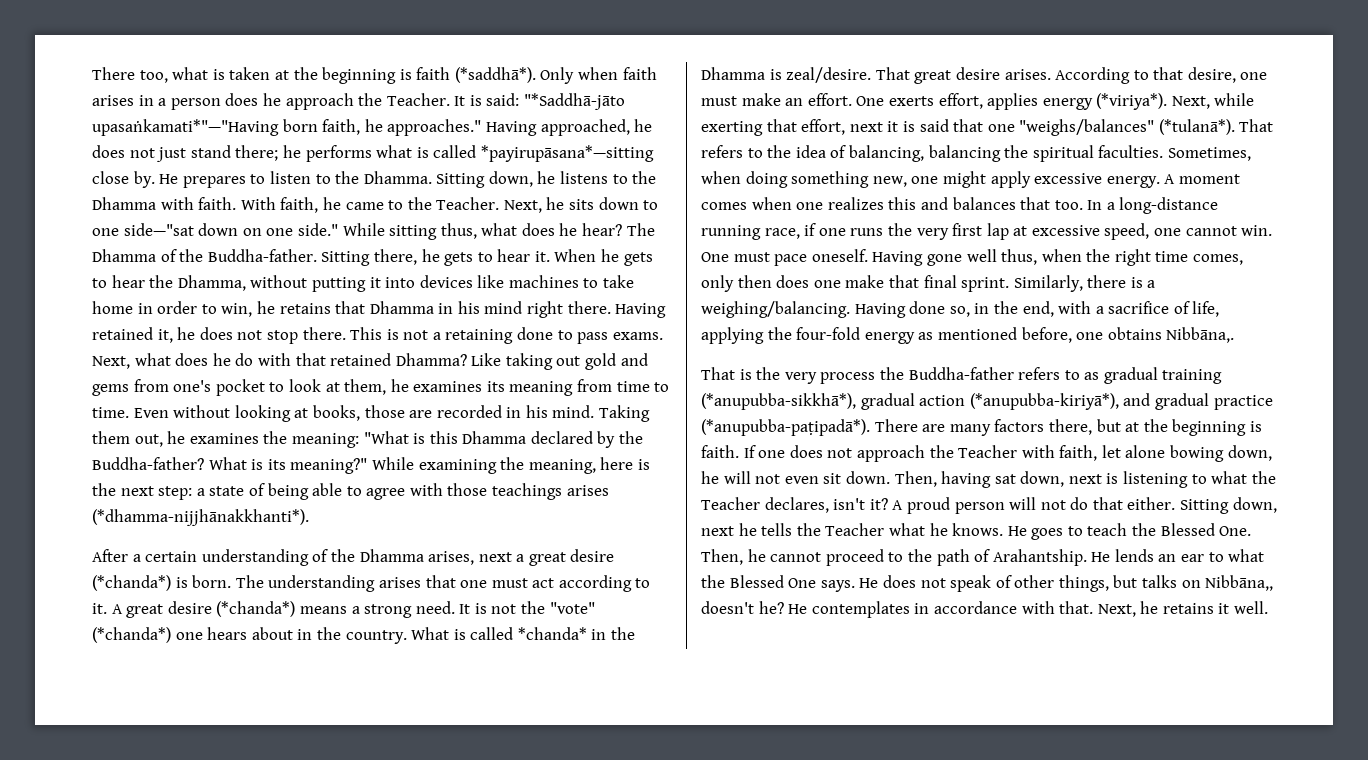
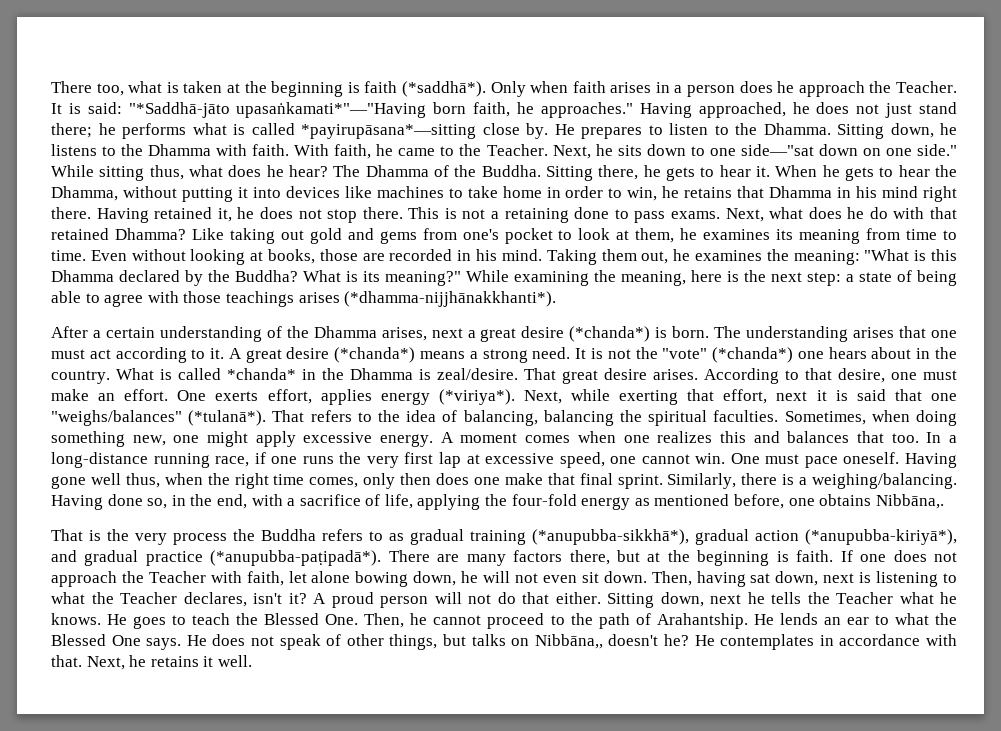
- The Dhamma of the Buddha-father.
+ The Dhamma of the Buddha.
- Taking them out, he examines the meaning: "What is this Dhamma declared by the Buddha-father?
+ Taking them out, he examines the meaning: "What is this Dhamma declared by the Buddha?
- That is the very process the Buddha-father refers to as gradual training (*anupubba-sikkhā*), gradual action (*anupubba-kiriyā*), and gradual practice (*anupubba-paṭipadā*).
+ That is the very process the Buddha refers to as gradual training (*anupubba-sikkhā*), gradual action (*anupubba-kiriyā*), and gradual practice (*anupubba-paṭipadā*).

